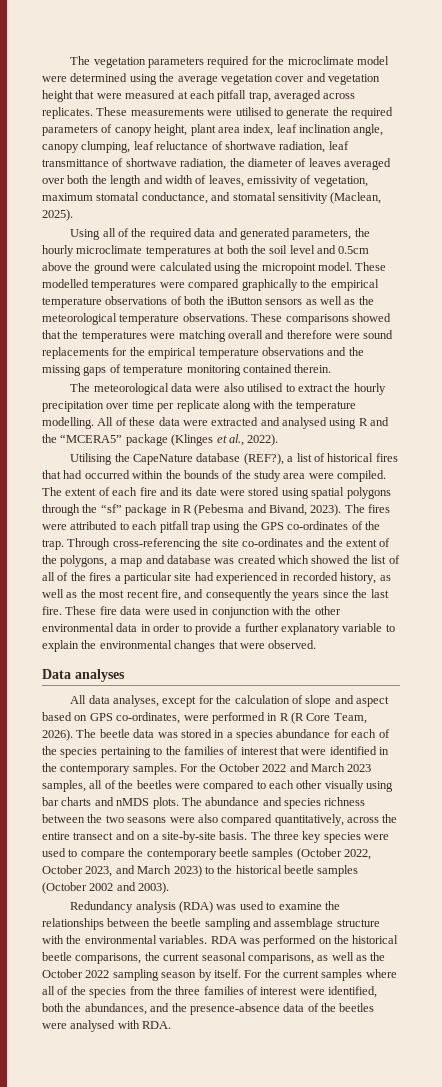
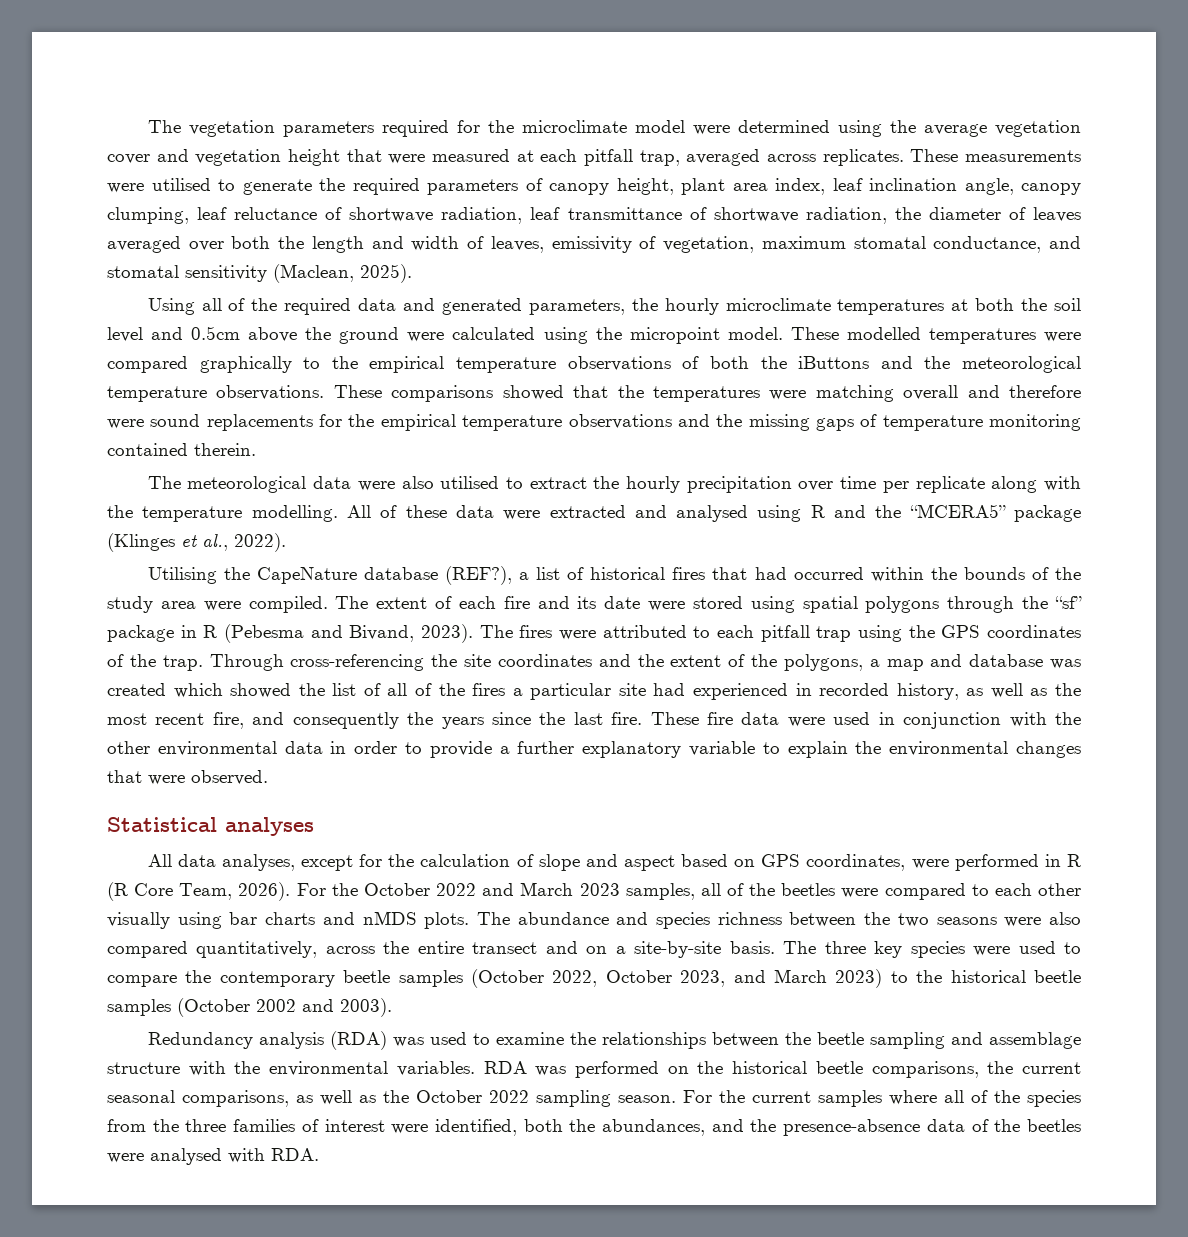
- These modelled temperatures were compared graphically to the empirical temperature observations of both the iButton sensors as well as the meteorological temperature observations.
+ These modelled temperatures were compared graphically to the empirical temperature observations of both the iButtons and the meteorological temperature observations.
- The fires were attributed to each pitfall trap using the GPS co-ordinates of the trap.
+ The fires were attributed to each pitfall trap using the GPS coordinates of the trap.
- Through cross-referencing the site co-ordinates and the extent of the polygons, a map and database was created which showed the list of all of the fires a particular site had experienced in recorded history, as well as the most recent fire, and consequently the years since the last fire.
+ Through cross-referencing the site coordinates and the extent of the polygons, a map and database was created which showed the list of all of the fires a particular site had experienced in recorded history, as well as the most recent fire, and consequently the years since the last fire.
- Data analyses
+ Statistical analyses
- All data analyses, except for the calculation of slope and aspect based on GPS co-ordinates, were performed in R (R Core Team, 2026).
+ All data analyses, except for the calculation of slope and aspect based on GPS coordinates, were performed in R (R Core Team, 2026).
- The beetle data was stored in a species abundance for each of the species pertaining to the families of interest that were identified in the contemporary samples.
- RDA was performed on the historical beetle comparisons, the current seasonal comparisons, as well as the October 2022 sampling season by itself.
+ RDA was performed on the historical beetle comparisons, the current seasonal comparisons, as well as the October 2022 sampling season.

